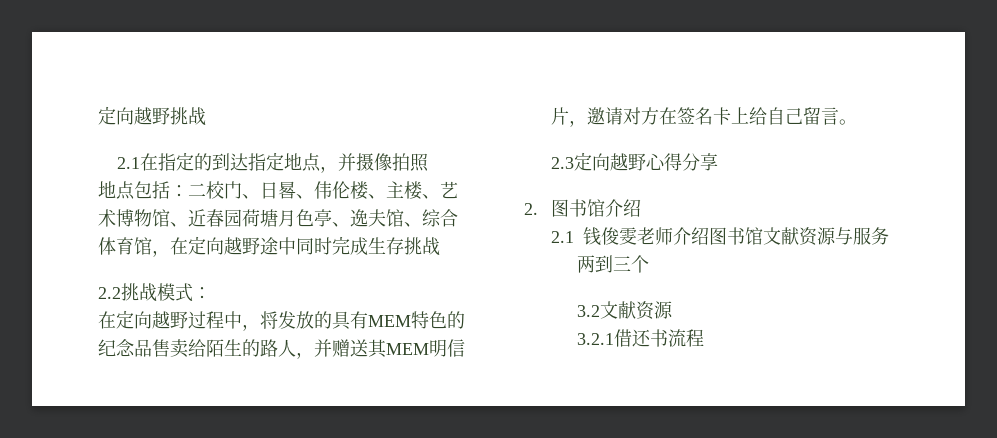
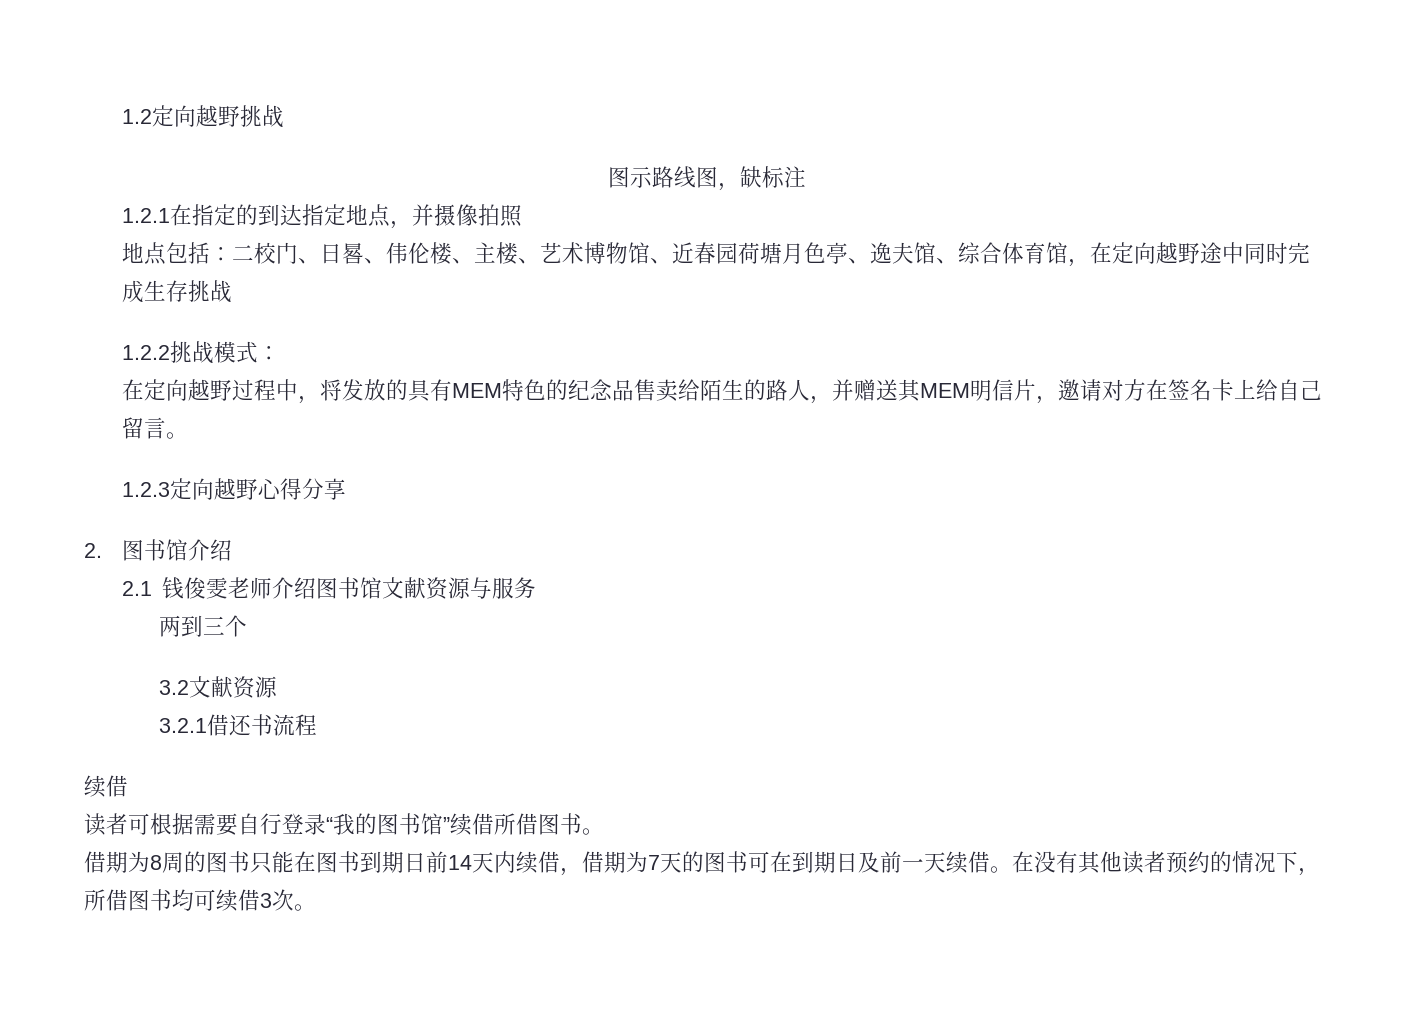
- 定向越野挑战
+ 1.2定向越野挑战
- 2.1在指定的到达指定地点，并摄像拍照
+ 图示路线图，缺标注
+ 1.2.1在指定的到达指定地点，并摄像拍照
- 2.2挑战模式：
+ 1.2.2挑战模式：
- 2.3定向越野心得分享
+ 1.2.3定向越野心得分享
  3.2.1借还书流程
+ 续借
+ 读者可根据需要自行登录“我的图书馆”续借所借图书。
+ 借期为8周的图书只能在图书到期日前14天内续借，借期为7天的图书可在到期日及前一天续借。在没有其他读者预约的情况下，所借图书均可续借3次。

